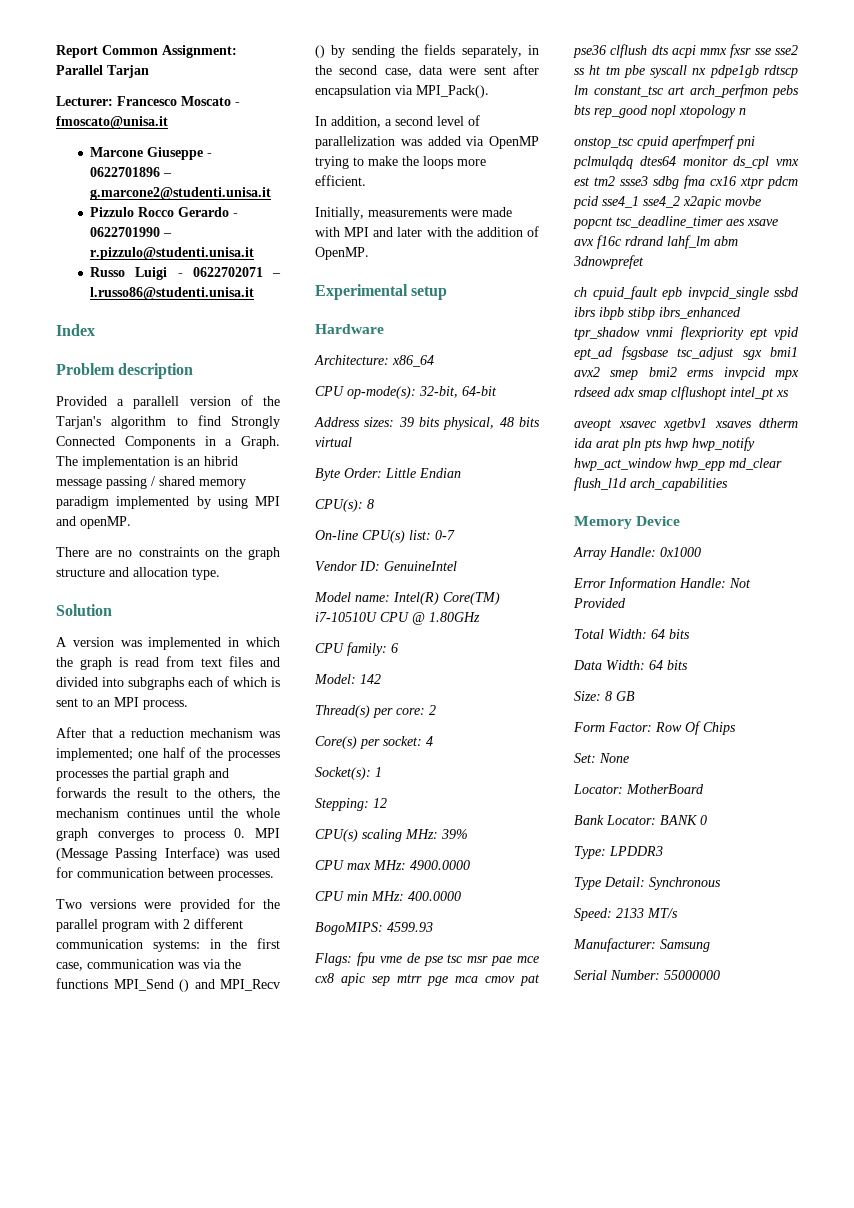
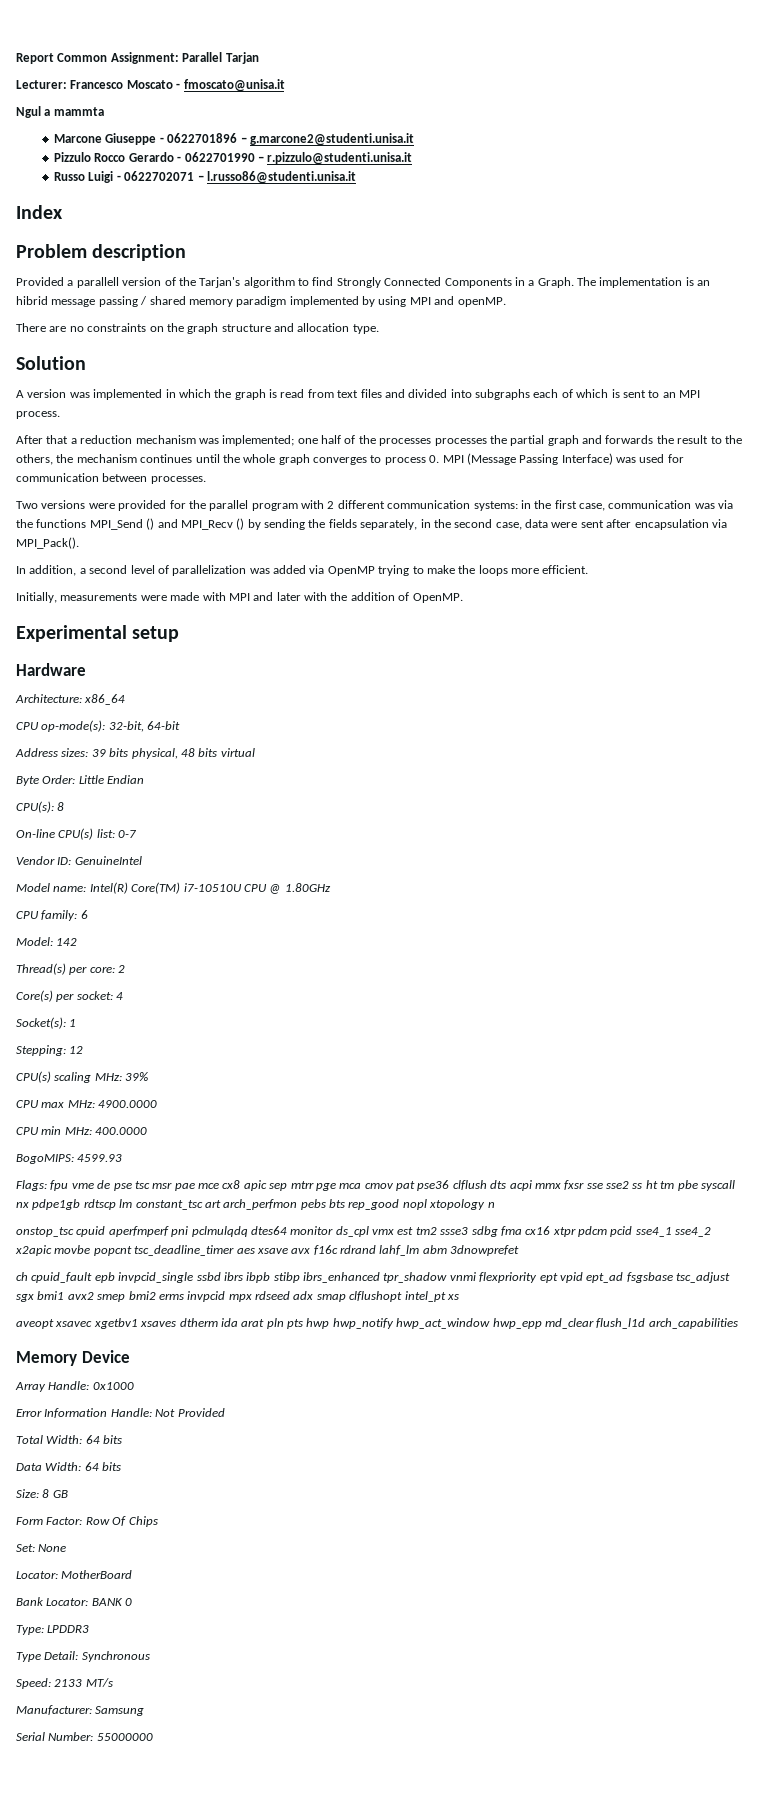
+ Ngul a mammta

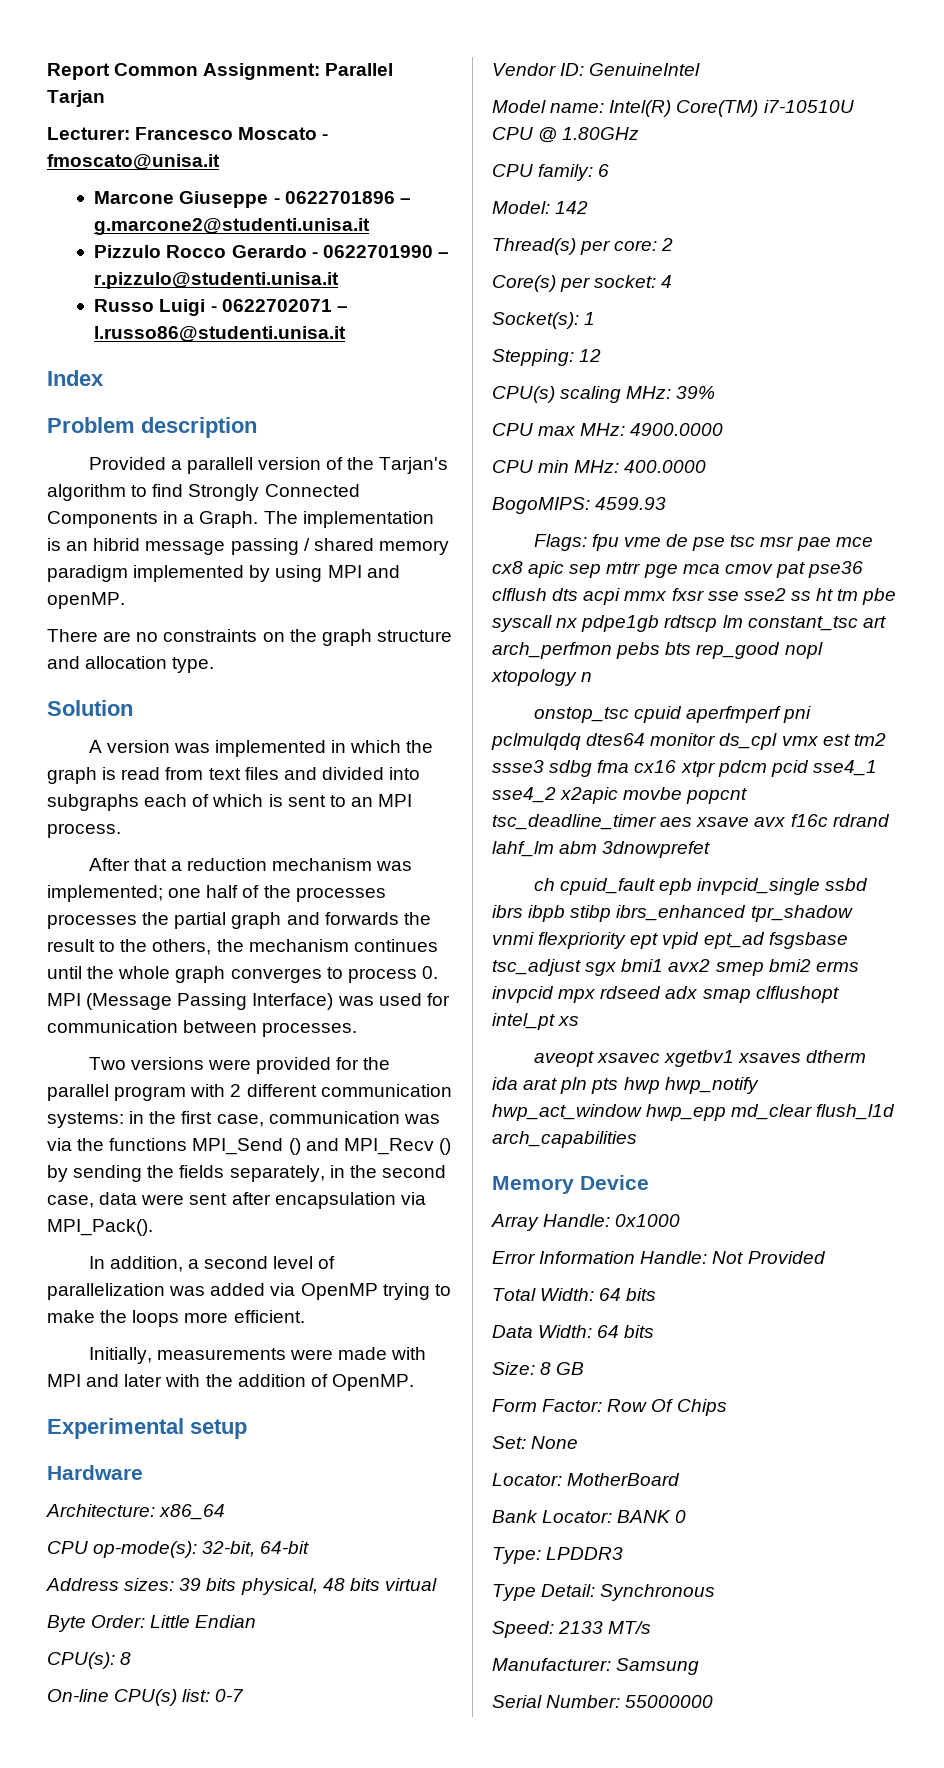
- Ngul a mammta

